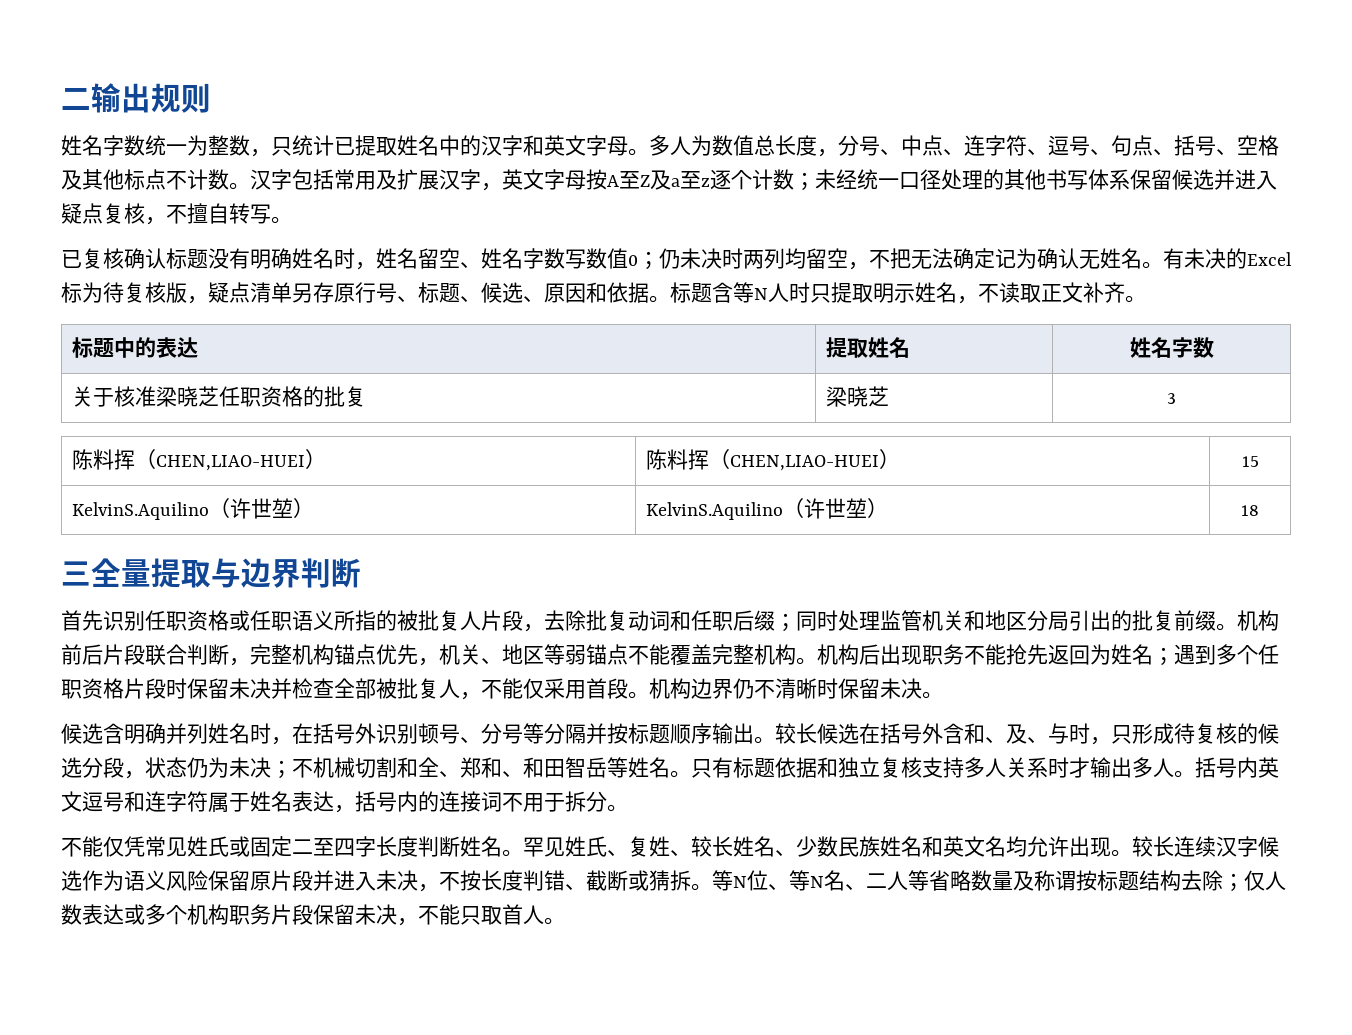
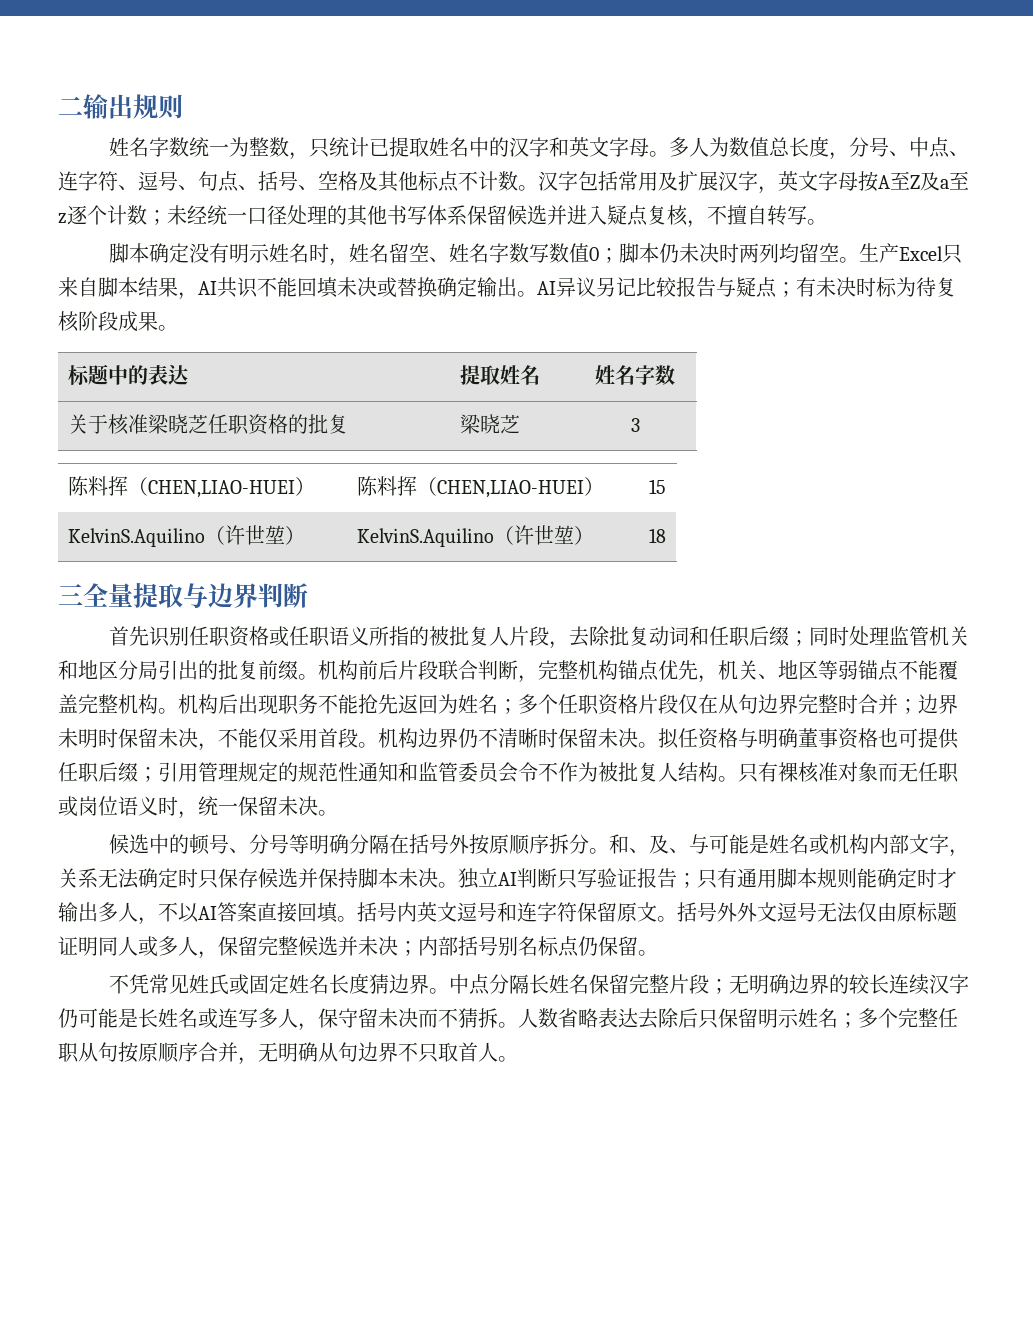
- 已复核确认标题没有明确姓名时，姓名留空、姓名字数写数值0；仍未决时两列均留空，不把无法确定记为确认无姓名。有未决的Excel标为待复核版，疑点清单另存原行号、标题、候选、原因和依据。标题含等N人时只提取明示姓名，不读取正文补齐。
+ 脚本确定没有明示姓名时，姓名留空、姓名字数写数值0；脚本仍未决时两列均留空。生产Excel只来自脚本结果，AI共识不能回填未决或替换确定输出。AI异议另记比较报告与疑点；有未决时标为待复核阶段成果。
- 机构后出现职务不能抢先返回为姓名；遇到多个任职资格片段时保留未决并检查全部被批复人，不能仅采用首段。
+ 机构后出现职务不能抢先返回为姓名；多个任职资格片段仅在从句边界完整时合并；边界未明时保留未决，不能仅采用首段。
- 机构边界仍不清晰时保留未决。
- 候选含明确并列姓名时，在括号外识别顿号、分号等分隔并按标题顺序输出。较长候选在括号外含和、及、与时，只形成待复核的候选分段，状态仍为未决；不机械切割和全、郑和、和田智岳等姓名。只有标题依据和独立复核支持多人关系时才输出多人。
+ 机构边界仍不清晰时保留未决。拟任资格与明确董事资格也可提供任职后缀；引用管理规定的规范性通知和监管委员会令不作为被批复人结构。只有裸核准对象而无任职或岗位语义时，统一保留未决。
+ 候选中的顿号、分号等明确分隔在括号外按原顺序拆分。和、及、与可能是姓名或机构内部文字，关系无法确定时只保存候选并保持脚本未决。独立AI判断只写验证报告；只有通用脚本规则能确定时才输出多人，不以AI答案直接回填。
- 括号内英文逗号和连字符属于姓名表达，括号内的连接词不用于拆分。
+ 括号内英文逗号和连字符保留原文。括号外外文逗号无法仅由原标题证明同人或多人，保留完整候选并未决；内部括号别名标点仍保留。
- 不能仅凭常见姓氏或固定二至四字长度判断姓名。罕见姓氏、复姓、较长姓名、少数民族姓名和英文名均允许出现。较长连续汉字候选作为语义风险保留原片段并进入未决，不按长度判错、截断或猜拆。等N位、等N名、二人等省略数量及称谓按标题结构去除；仅人数表达或多个机构职务片段保留未决，不能只取首人。
+ 不凭常见姓氏或固定姓名长度猜边界。中点分隔长姓名保留完整片段；无明确边界的较长连续汉字仍可能是长姓名或连写多人，保守留未决而不猜拆。人数省略表达去除后只保留明示姓名；多个完整任职从句按原顺序合并，无明确从句边界不只取首人。

